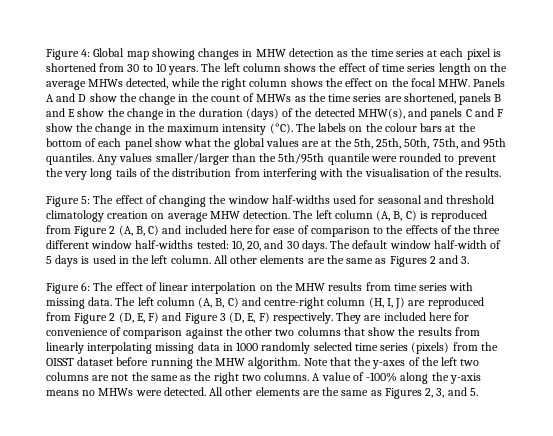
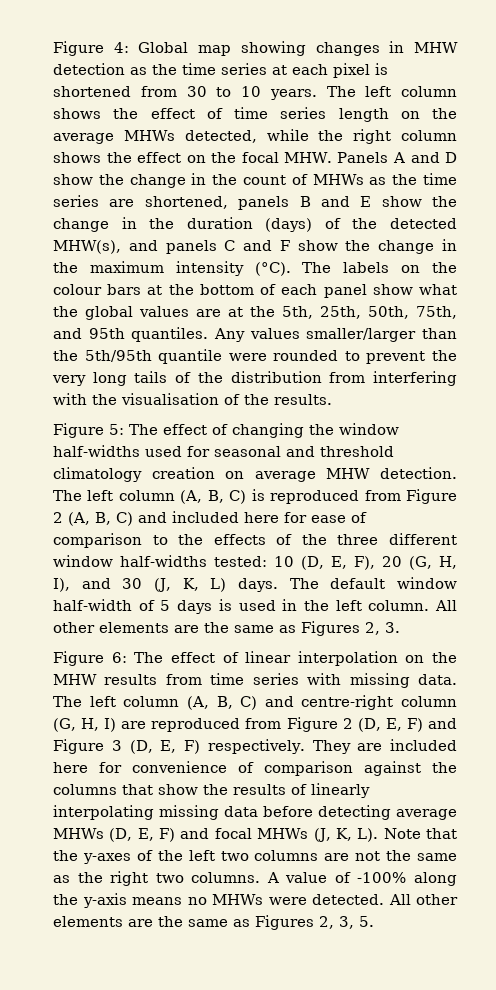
- The left column (A, B, C) is reproduced from Figure 2 (A, B, C) and included here for ease of comparison to the effects of the three different window half-widths tested: 10, 20, and 30 days.
+ The left column (A, B, C) is reproduced from Figure 2 (A, B, C) and included here for ease of comparison to the effects of the three different window half-widths tested: 10 (D, E, F), 20 (G, H, I), and 30 (J, K, L) days.
- All other elements are the same as Figures 2 and 3.
+ All other elements are the same as Figures 2, 3.
- The left column (A, B, C) and centre-right column (H, I, J) are reproduced from Figure 2 (D, E, F) and Figure 3 (D, E, F) respectively.
+ The left column (A, B, C) and centre-right column (G, H, I) are reproduced from Figure 2 (D, E, F) and Figure 3 (D, E, F) respectively.
- They are included here for convenience of comparison against the other two columns that show the results from linearly interpolating missing data in 1000 randomly selected time series (pixels) from the OISST dataset before running the MHW algorithm. Note that the y-axes of the left two columns are not the same as the right two columns.
+ They are included here for convenience of comparison against the columns that show the results of linearly interpolating missing data before detecting average MHWs (D, E, F) and focal MHWs (J, K, L). Note that the y-axes of the left two columns are not the same as the right two columns.
- All other elements are the same as Figures 2, 3, and 5.
+ All other elements are the same as Figures 2, 3, 5.

